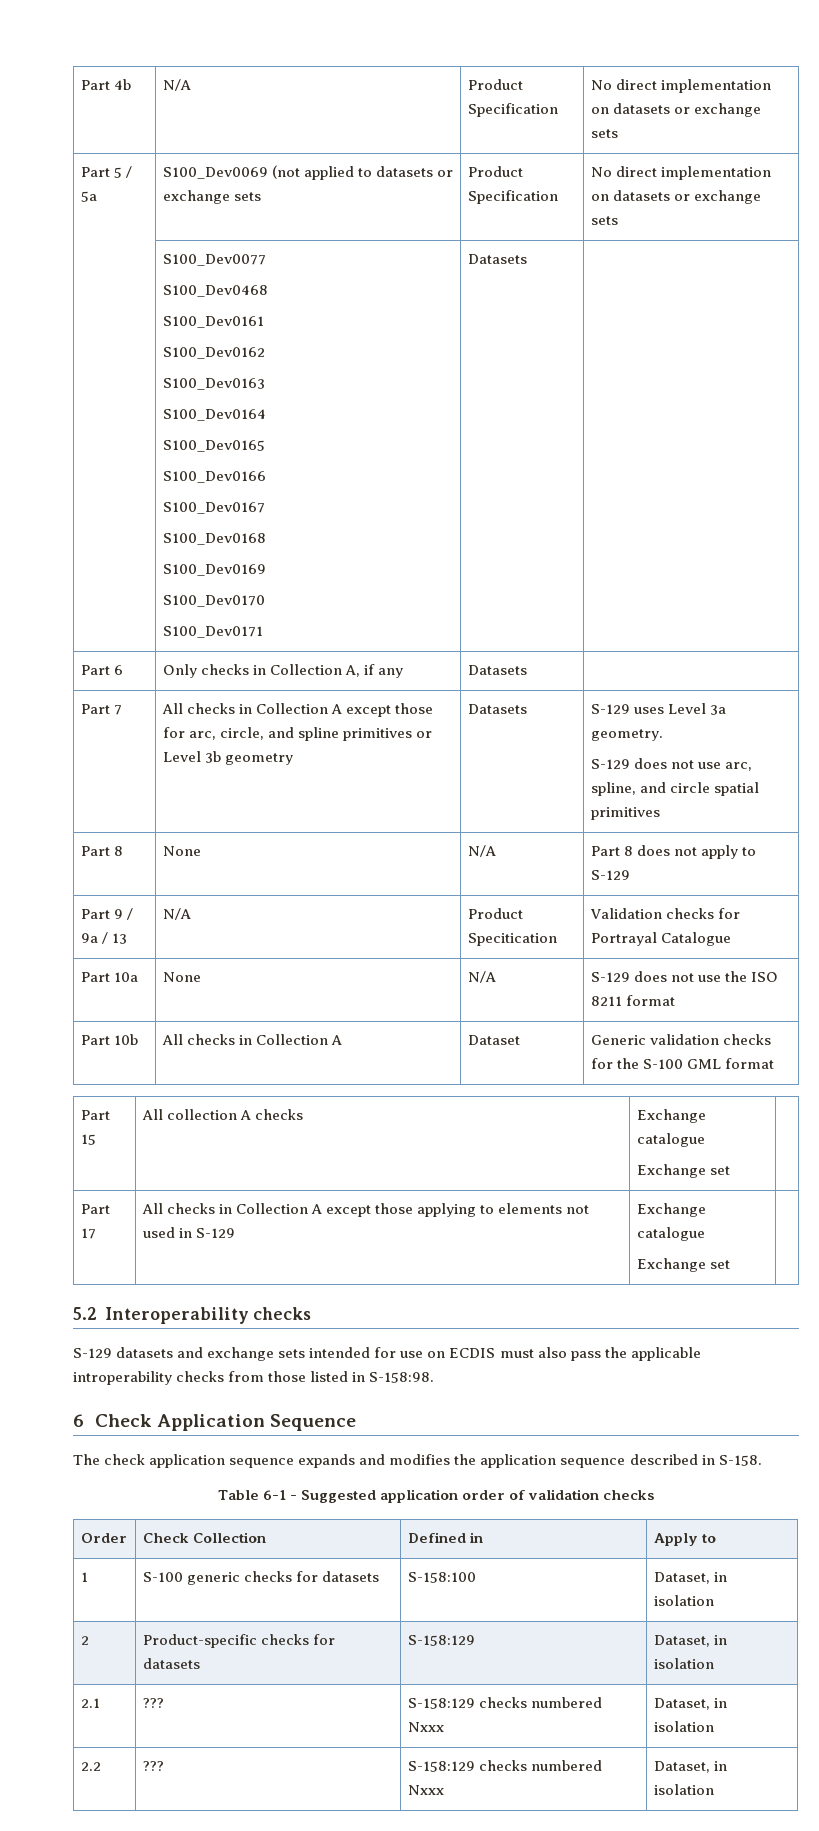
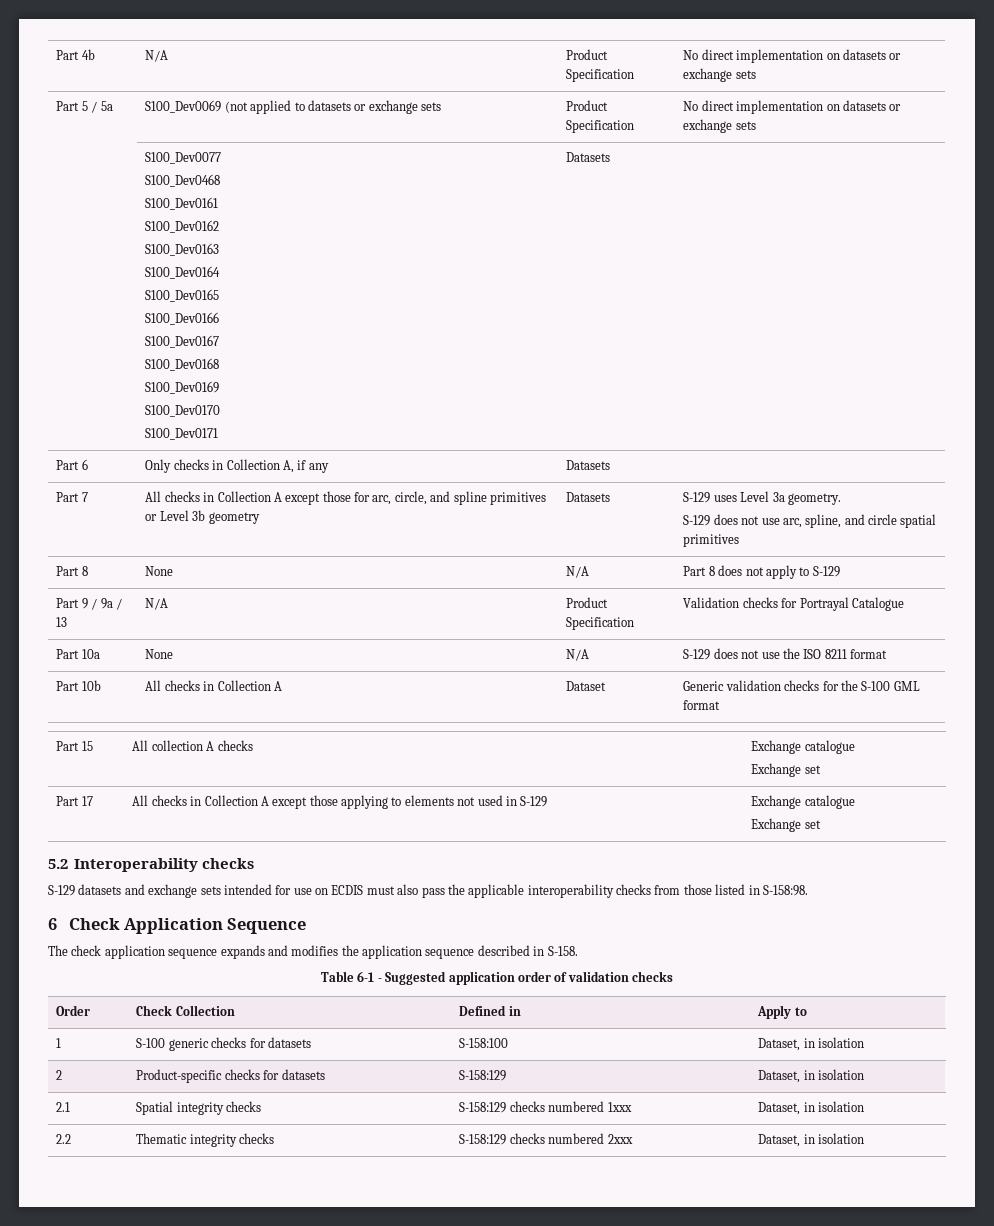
- Part 9 / 9a / 13 | N/A | Product Specitication | Validation checks for Portrayal Catalogue
+ Part 9 / 9a / 13 | N/A | Product Specification | Validation checks for Portrayal Catalogue
- S-129 datasets and exchange sets intended for use on ECDIS must also pass the applicable introperability checks from those listed in S-158:98.
+ S-129 datasets and exchange sets intended for use on ECDIS must also pass the applicable interoperability checks from those listed in S-158:98.
- 2.1 | ??? | S-158:129 checks numbered Nxxx | Dataset, in isolation
+ 2.1 | Spatial integrity checks | S-158:129 checks numbered 1xxx | Dataset, in isolation
- 2.2 | ??? | S-158:129 checks numbered Nxxx | Dataset, in isolation
+ 2.2 | Thematic integrity checks | S-158:129 checks numbered 2xxx | Dataset, in isolation

